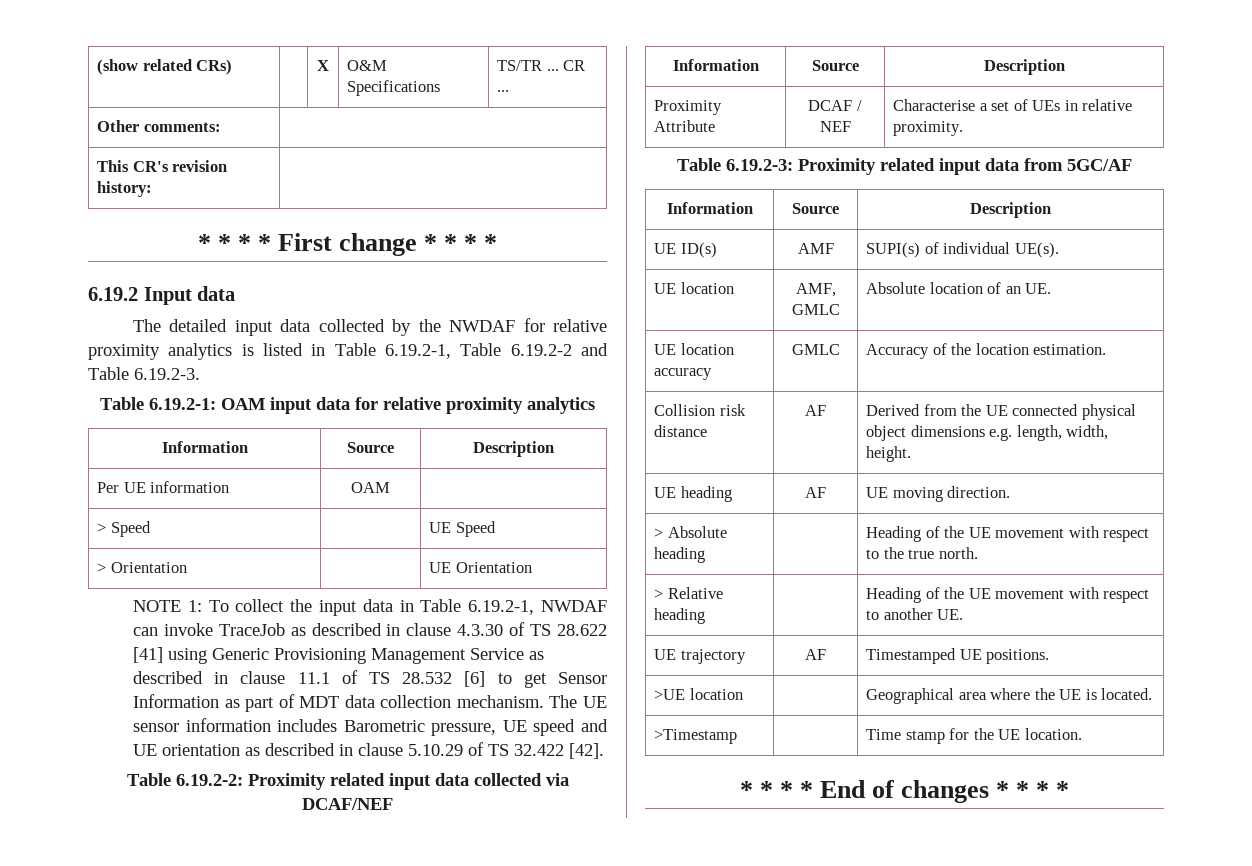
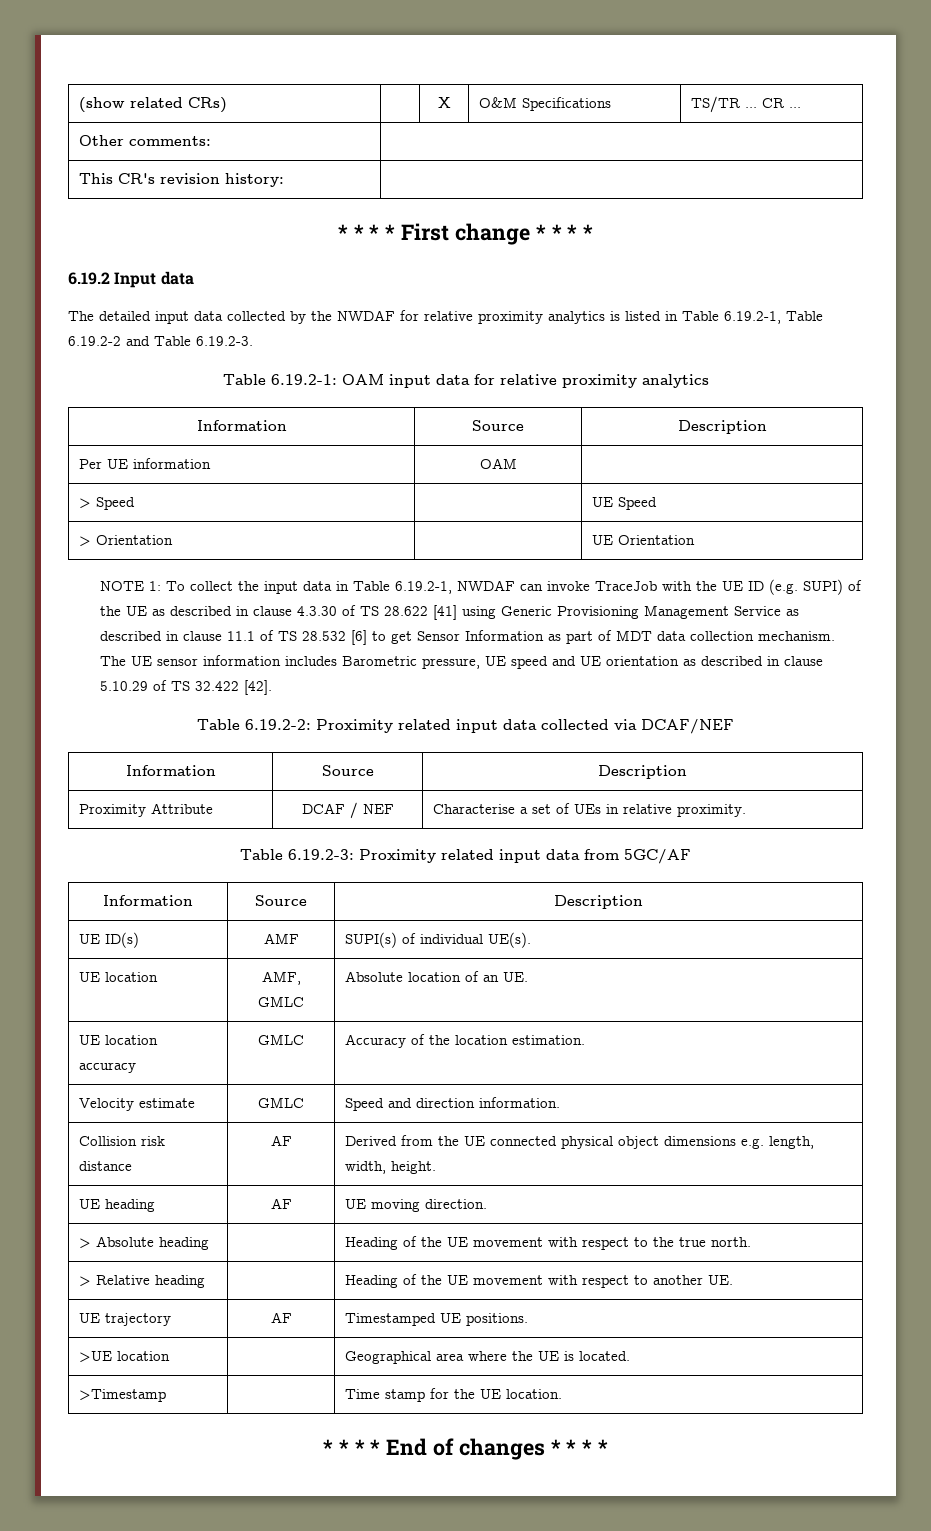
- NOTE 1: To collect the input data in Table 6.19.2-1, NWDAF can invoke TraceJob as described in clause 4.3.30 of TS 28.622 [41] using Generic Provisioning Management Service as described in clause 11.1 of TS 28.532 [6] to get Sensor Information as part of MDT data collection mechanism.
+ NOTE 1: To collect the input data in Table 6.19.2-1, NWDAF can invoke TraceJob with the UE ID (e.g. SUPI) of the UE as described in clause 4.3.30 of TS 28.622 [41] using Generic Provisioning Management Service as described in clause 11.1 of TS 28.532 [6] to get Sensor Information as part of MDT data collection mechanism.
+ Velocity estimate | GMLC | Speed and direction information.

